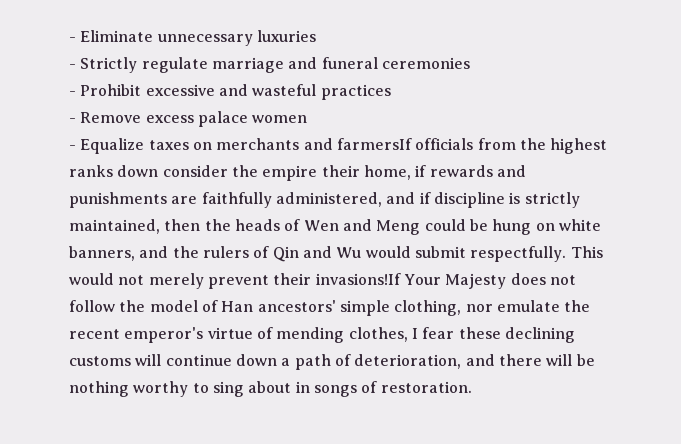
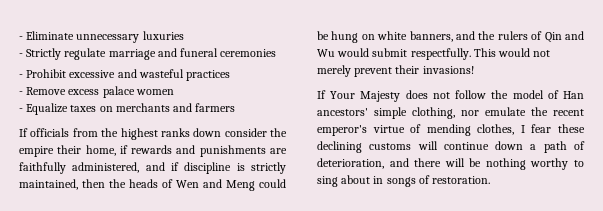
- - Equalize taxes on merchants and farmersIf officials from the highest ranks down consider the empire their home, if rewards and punishments are faithfully administered, and if discipline is strictly maintained, then the heads of Wen and Meng could be hung on white banners, and the rulers of Qin and Wu would submit respectfully.
+ - Equalize taxes on merchants and farmers
+ If officials from the highest ranks down consider the empire their home, if rewards and punishments are faithfully administered, and if discipline is strictly maintained, then the heads of Wen and Meng could be hung on white banners, and the rulers of Qin and Wu would submit respectfully.
- This would not merely prevent their invasions!If Your Majesty does not follow the model of Han ancestors' simple clothing, nor emulate the recent emperor's virtue of mending clothes, I fear these declining customs will continue down a path of deterioration, and there will be nothing worthy to sing about in songs of restoration.
+ This would not merely prevent their invasions!
+ If Your Majesty does not follow the model of Han ancestors' simple clothing, nor emulate the recent emperor's virtue of mending clothes, I fear these declining customs will continue down a path of deterioration, and there will be nothing worthy to sing about in songs of restoration.

